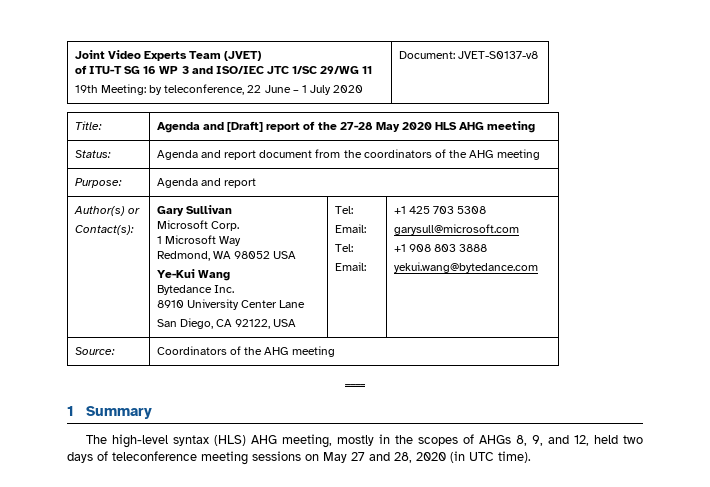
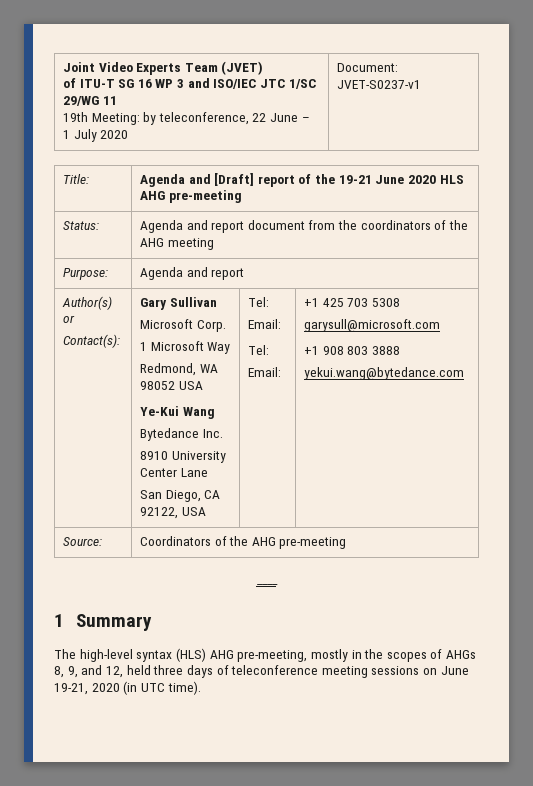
  Joint Video Experts Team (JVET)
  of ITU-T SG 16 WP 3 and ISO/IEC JTC 1/SC 29/WG 11
- 19th Meeting: by teleconference, 22 June – 1 July 2020 | Document: JVET-S0137-v8
+ 19th Meeting: by teleconference, 22 June – 1 July 2020 | Document: JVET-S0237-v1
- Title: | Agenda and [Draft] report of the 27-28 May 2020 HLS AHG meeting
+ Title: | Agenda and [Draft] report of the 19-21 June 2020 HLS AHG pre-meeting
- Source: | Coordinators of the AHG meeting
+ Source: | Coordinators of the AHG pre-meeting
- The high-level syntax (HLS) AHG meeting, mostly in the scopes of AHGs 8, 9, and 12, held two days of teleconference meeting sessions on May 27 and 28, 2020 (in UTC time).
+ The high-level syntax (HLS) AHG pre-meeting, mostly in the scopes of AHGs 8, 9, and 12, held three days of teleconference meeting sessions on June 19-21, 2020 (in UTC time).

